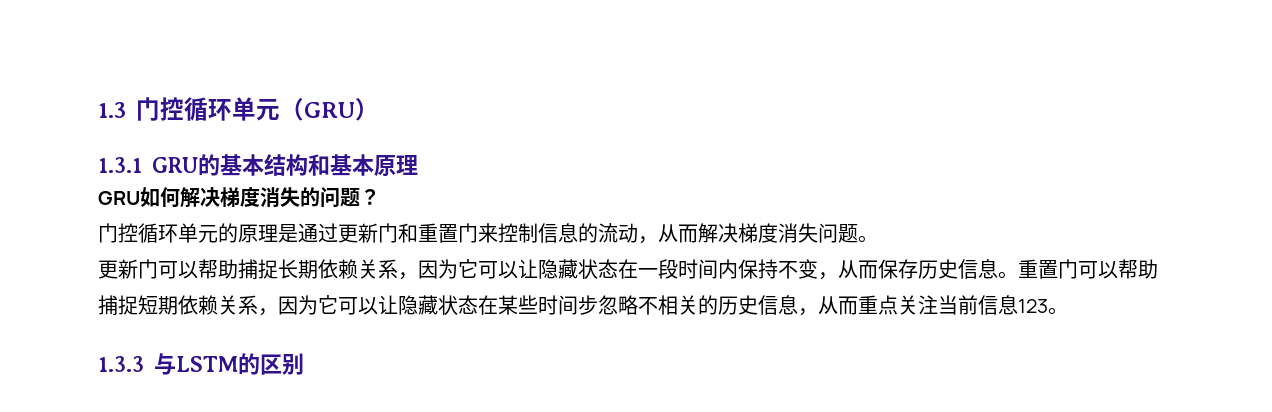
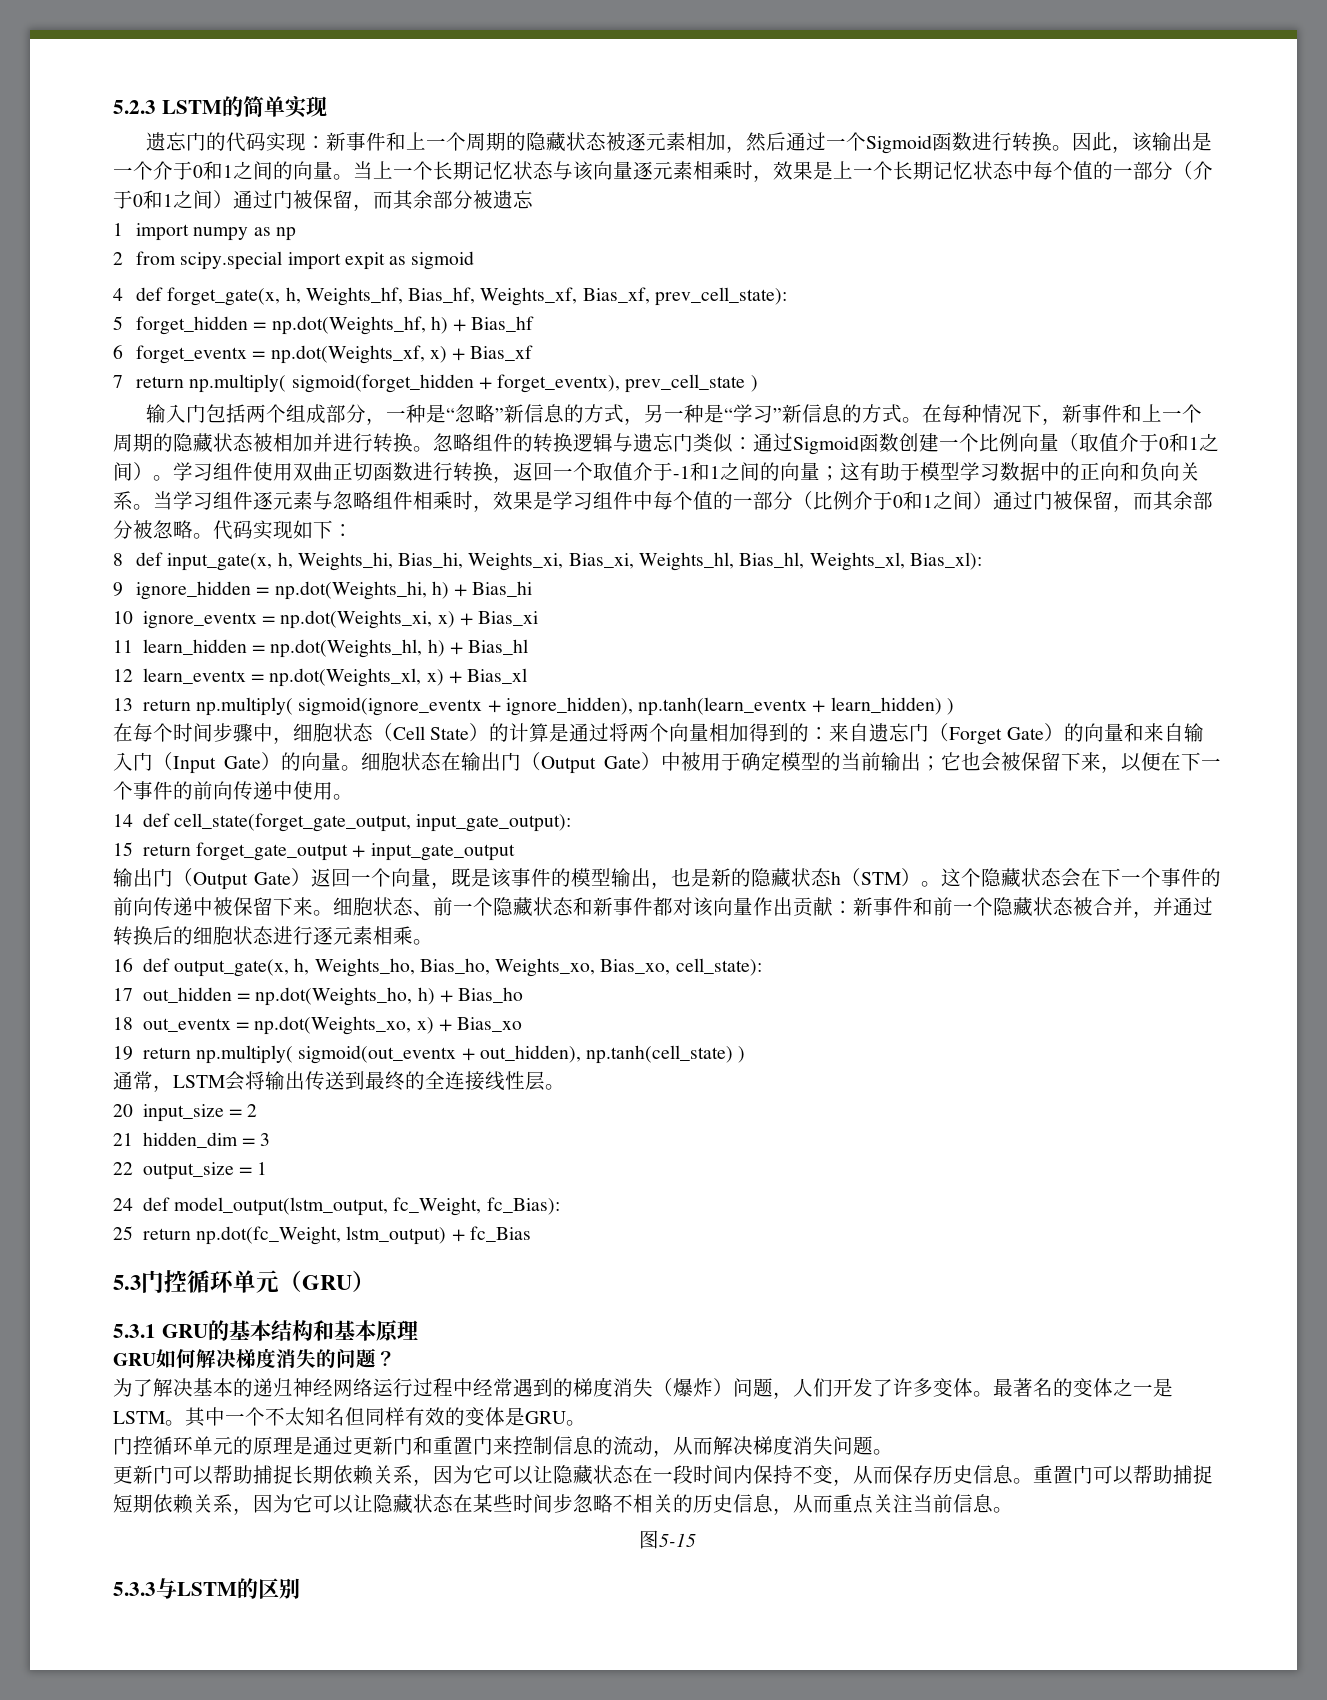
- 1.3门控循环单元（GRU）
+ 5.2.3 LSTM的简单实现
+ 遗忘门的代码实现：新事件和上一个周期的隐藏状态被逐元素相加，然后通过一个Sigmoid函数进行转换。因此，该输出是一个介于0和1之间的向量。当上一个长期记忆状态与该向量逐元素相乘时，效果是上一个长期记忆状态中每个值的一部分（介于0和1之间）通过门被保留，而其余部分被遗忘
+ 1 import numpy as np
+ 2 from scipy.special import expit as sigmoid
+ 4 def forget_gate(x, h, Weights_hf, Bias_hf, Weights_xf, Bias_xf, prev_cell_state):
+ 5 forget_hidden = np.dot(Weights_hf, h) + Bias_hf
+ 6 forget_eventx = np.dot(Weights_xf, x) + Bias_xf
+ 7 return np.multiply( sigmoid(forget_hidden + forget_eventx), prev_cell_state )
+ 输入门包括两个组成部分，一种是“忽略”新信息的方式，另一种是“学习”新信息的方式。在每种情况下，新事件和上一个周期的隐藏状态被相加并进行转换。忽略组件的转换逻辑与遗忘门类似：通过Sigmoid函数创建一个比例向量（取值介于0和1之间）。学习组件使用双曲正切函数进行转换，返回一个取值介于-1和1之间的向量；这有助于模型学习数据中的正向和负向关系。当学习组件逐元素与忽略组件相乘时，效果是学习组件中每个值的一部分（比例介于0和1之间）通过门被保留，而其余部分被忽略。代码实现如下：
+ 8 def input_gate(x, h, Weights_hi, Bias_hi, Weights_xi, Bias_xi, Weights_hl, Bias_hl, Weights_xl, Bias_xl):
+ 9 ignore_hidden = np.dot(Weights_hi, h) + Bias_hi
+ 10 ignore_eventx = np.dot(Weights_xi, x) + Bias_xi
+ 11 learn_hidden = np.dot(Weights_hl, h) + Bias_hl
+ 12 learn_eventx = np.dot(Weights_xl, x) + Bias_xl
+ 13 return np.multiply( sigmoid(ignore_eventx + ignore_hidden), np.tanh(learn_eventx + learn_hidden) )
+ 在每个时间步骤中，细胞状态（Cell State）的计算是通过将两个向量相加得到的：来自遗忘门（Forget Gate）的向量和来自输入门（Input Gate）的向量。细胞状态在输出门（Output Gate）中被用于确定模型的当前输出；它也会被保留下来，以便在下一个事件的前向传递中使用。
+ 14 def cell_state(forget_gate_output, input_gate_output):
+ 15 return forget_gate_output + input_gate_output
+ 输出门（Output Gate）返回一个向量，既是该事件的模型输出，也是新的隐藏状态h（STM）。这个隐藏状态会在下一个事件的前向传递中被保留下来。细胞状态、前一个隐藏状态和新事件都对该向量作出贡献：新事件和前一个隐藏状态被合并，并通过转换后的细胞状态进行逐元素相乘。
+ 16 def output_gate(x, h, Weights_ho, Bias_ho, Weights_xo, Bias_xo, cell_state):
+ 17 out_hidden = np.dot(Weights_ho, h) + Bias_ho
+ 18 out_eventx = np.dot(Weights_xo, x) + Bias_xo
+ 19 return np.multiply( sigmoid(out_eventx + out_hidden), np.tanh(cell_state) )
+ 通常，LSTM会将输出传送到最终的全连接线性层。
+ 20 input_size = 2
+ 21 hidden_dim = 3
+ 22 output_size = 1
+ 24 def model_output(lstm_output, fc_Weight, fc_Bias):
+ 25 return np.dot(fc_Weight, lstm_output) + fc_Bias
+ 5.3门控循环单元（GRU）
- 1.3.1 GRU的基本结构和基本原理
+ 5.3.1 GRU的基本结构和基本原理
+ 为了解决基本的递归神经网络运行过程中经常遇到的梯度消失（爆炸）问题，人们开发了许多变体。最著名的变体之一是LSTM。其中一个不太知名但同样有效的变体是GRU。
- 重置门可以帮助捕捉短期依赖关系，因为它可以让隐藏状态在某些时间步忽略不相关的历史信息，从而重点关注当前信息123。
- 1.3.3与LSTM的区别
+ 重置门可以帮助捕捉短期依赖关系，因为它可以让隐藏状态在某些时间步忽略不相关的历史信息，从而重点关注当前信息。
+ 图5-15
+ 5.3.3与LSTM的区别

